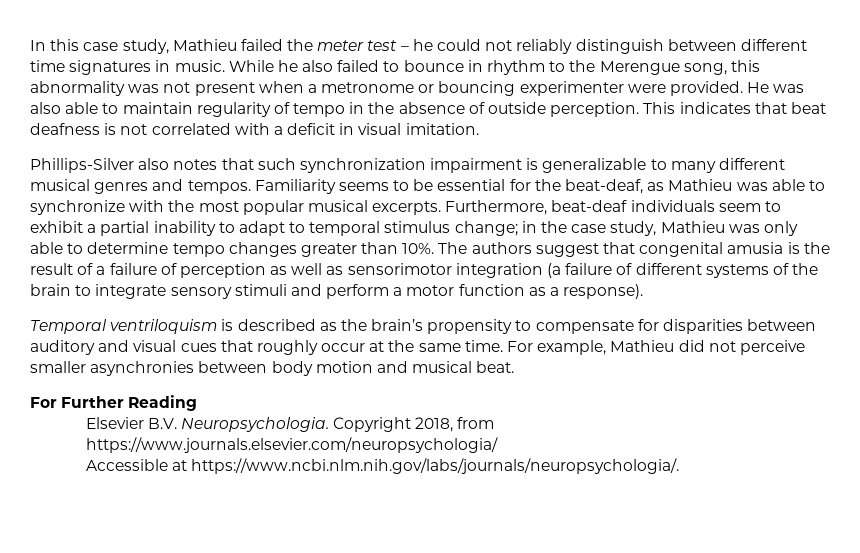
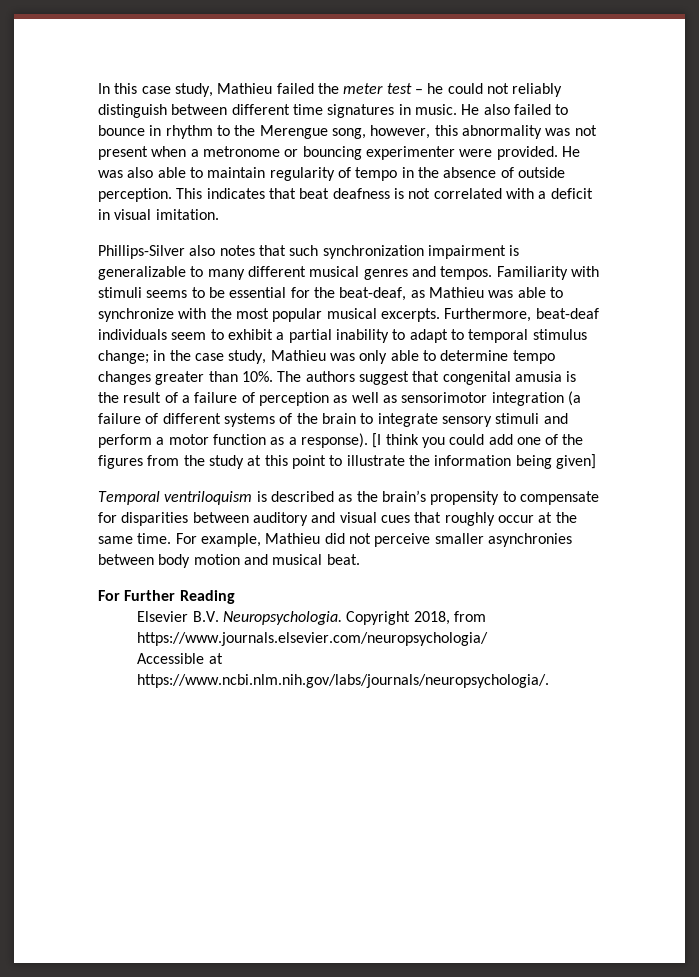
- While he also failed to bounce in rhythm to the Merengue song, this abnormality was not present when a metronome or bouncing experimenter were provided.
+ He also failed to bounce in rhythm to the Merengue song, however, this abnormality was not present when a metronome or bouncing experimenter were provided.
- Familiarity seems to be essential for the beat-deaf, as Mathieu was able to synchronize with the most popular musical excerpts.
+ Familiarity with stimuli seems to be essential for the beat-deaf, as Mathieu was able to synchronize with the most popular musical excerpts.
+ [I think you could add one of the figures from the study at this point to illustrate the information being given]

